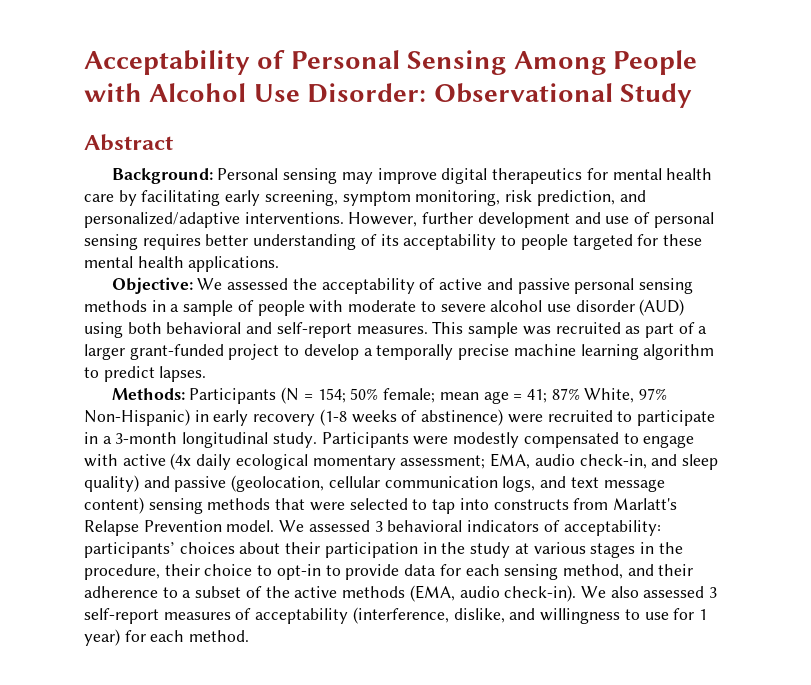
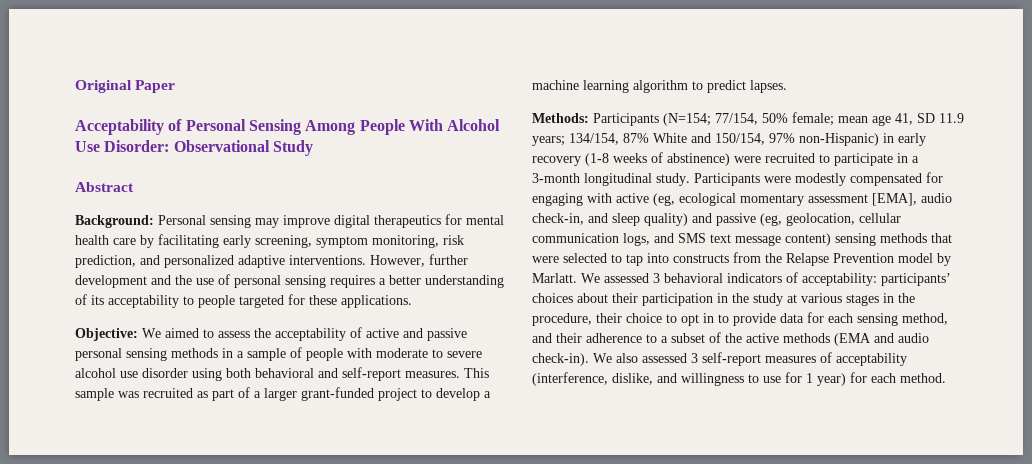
+ Original Paper
- Acceptability of Personal Sensing Among People with Alcohol Use Disorder: Observational Study
+ Acceptability of Personal Sensing Among People With Alcohol Use Disorder: Observational Study
- Background: Personal sensing may improve digital therapeutics for mental health care by facilitating early screening, symptom monitoring, risk prediction, and personalized/adaptive interventions.
+ Background: Personal sensing may improve digital therapeutics for mental health care by facilitating early screening, symptom monitoring, risk prediction, and personalized adaptive interventions.
- However, further development and use of personal sensing requires better understanding of its acceptability to people targeted for these mental health applications.
+ However, further development and the use of personal sensing requires a better understanding of its acceptability to people targeted for these applications.
- Objective: We assessed the acceptability of active and passive personal sensing methods in a sample of people with moderate to severe alcohol use disorder (AUD) using both behavioral and self-report measures.
+ Objective: We aimed to assess the acceptability of active and passive personal sensing methods in a sample of people with moderate to severe alcohol use disorder using both behavioral and self-report measures.
- This sample was recruited as part of a larger grant-funded project to develop a temporally precise machine learning algorithm to predict lapses.
+ This sample was recruited as part of a larger grant-funded project to develop a machine learning algorithm to predict lapses.
- Methods: Participants (N = 154; 50% female; mean age = 41; 87% White, 97% Non-Hispanic) in early recovery (1-8 weeks of abstinence) were recruited to participate in a 3-month longitudinal study.
+ Methods: Participants (N=154; 77/154, 50% female; mean age 41, SD 11.9 years; 134/154, 87% White and 150/154, 97% non-Hispanic) in early recovery (1-8 weeks of abstinence) were recruited to participate in a 3-month longitudinal study.
- Participants were modestly compensated to engage with active (4x daily ecological momentary assessment; EMA, audio check-in, and sleep quality) and passive (geolocation, cellular communication logs, and text message content) sensing methods that were selected to tap into constructs from Marlatt's Relapse Prevention model.
+ Participants were modestly compensated for engaging with active (eg, ecological momentary assessment [EMA], audio check-in, and sleep quality) and passive (eg, geolocation, cellular communication logs, and SMS text message content) sensing methods that were selected to tap into constructs from the Relapse Prevention model by Marlatt.
- We assessed 3 behavioral indicators of acceptability: participants’ choices about their participation in the study at various stages in the procedure, their choice to opt-in to provide data for each sensing method, and their adherence to a subset of the active methods (EMA, audio check-in).
+ We assessed 3 behavioral indicators of acceptability: participants’ choices about their participation in the study at various stages in the procedure, their choice to opt in to provide data for each sensing method, and their adherence to a subset of the active methods (EMA and audio check-in).

